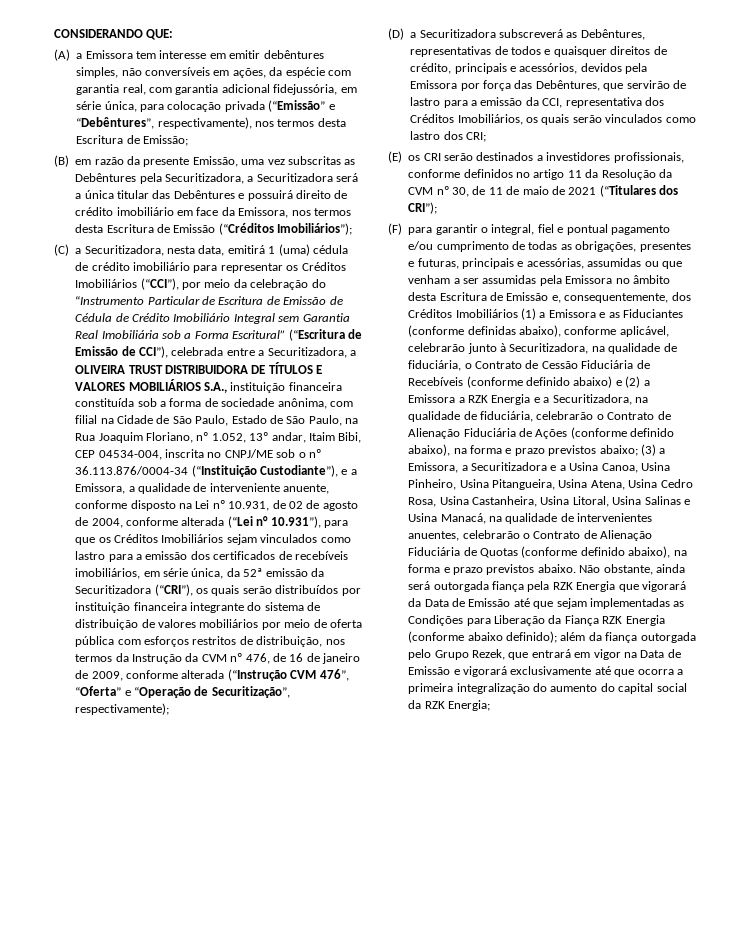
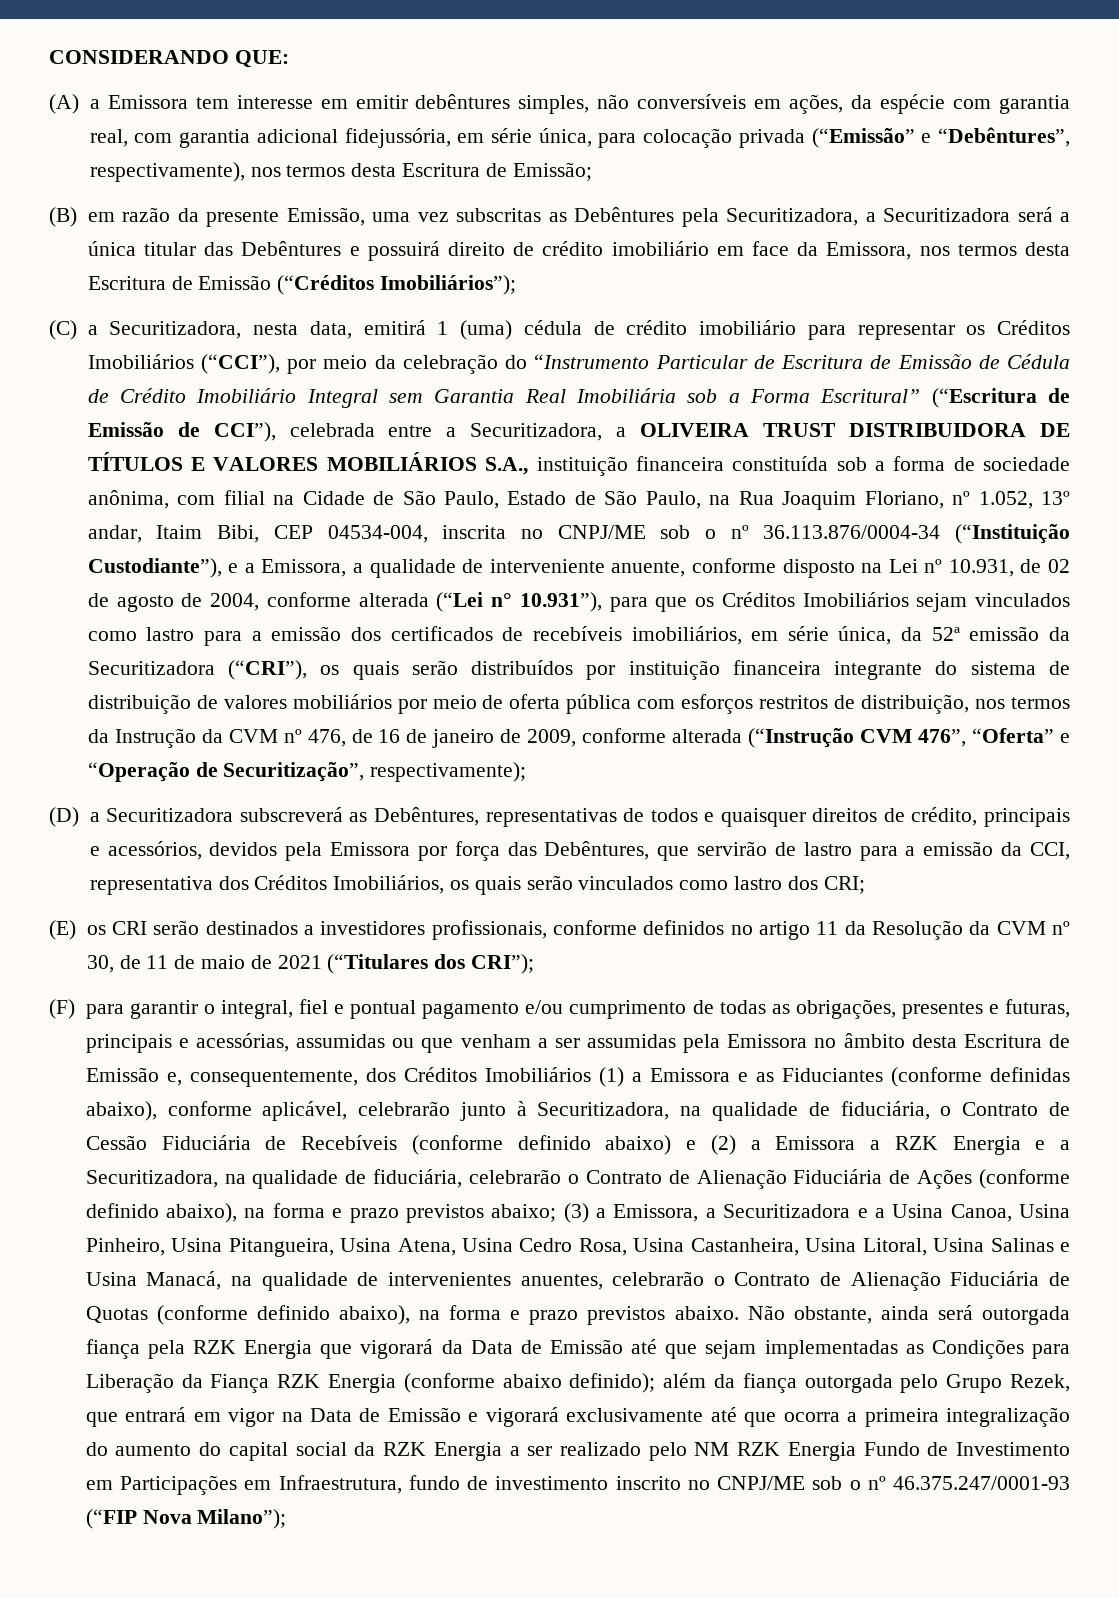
- além da fiança outorgada pelo Grupo Rezek, que entrará em vigor na Data de Emissão e vigorará exclusivamente até que ocorra a primeira integralização do aumento do capital social da RZK Energia;
+ além da fiança outorgada pelo Grupo Rezek, que entrará em vigor na Data de Emissão e vigorará exclusivamente até que ocorra a primeira integralização do aumento do capital social da RZK Energia a ser realizado pelo NM RZK Energia Fundo de Investimento em Participações em Infraestrutura, fundo de investimento inscrito no CNPJ/ME sob o nº 46.375.247/0001-93 (“FIP Nova Milano”);

